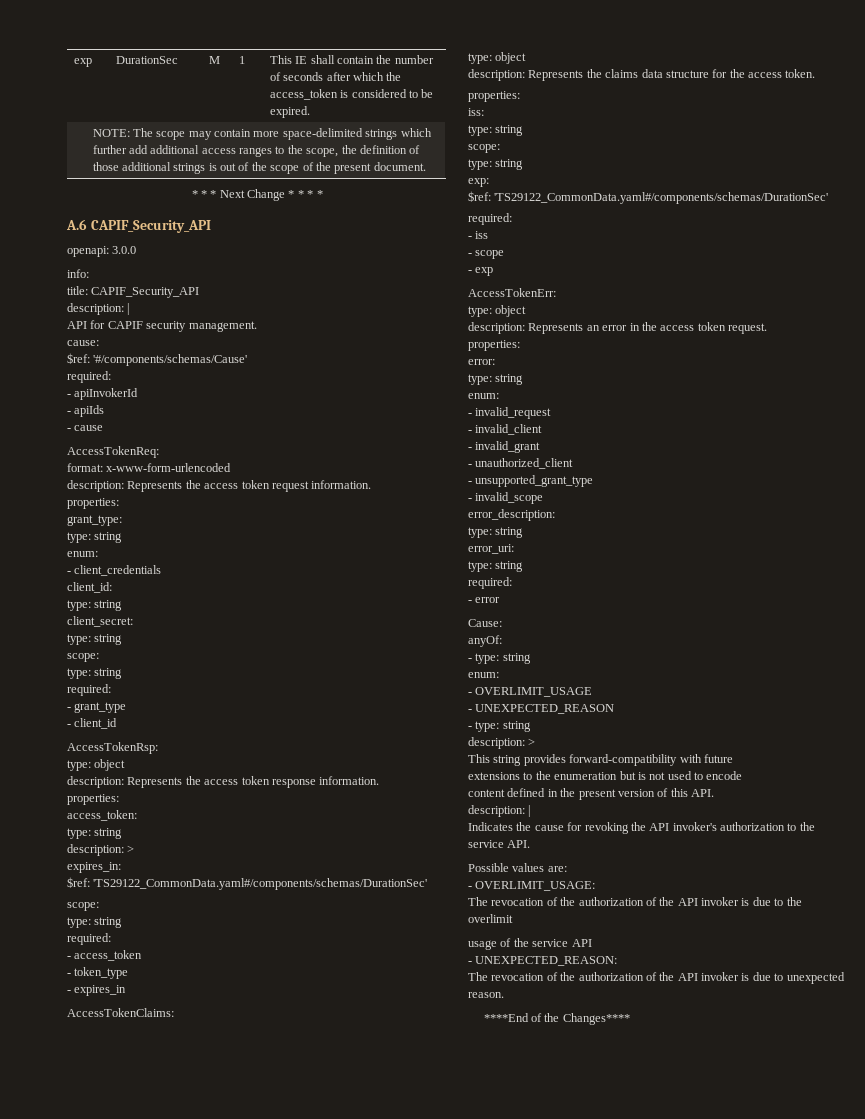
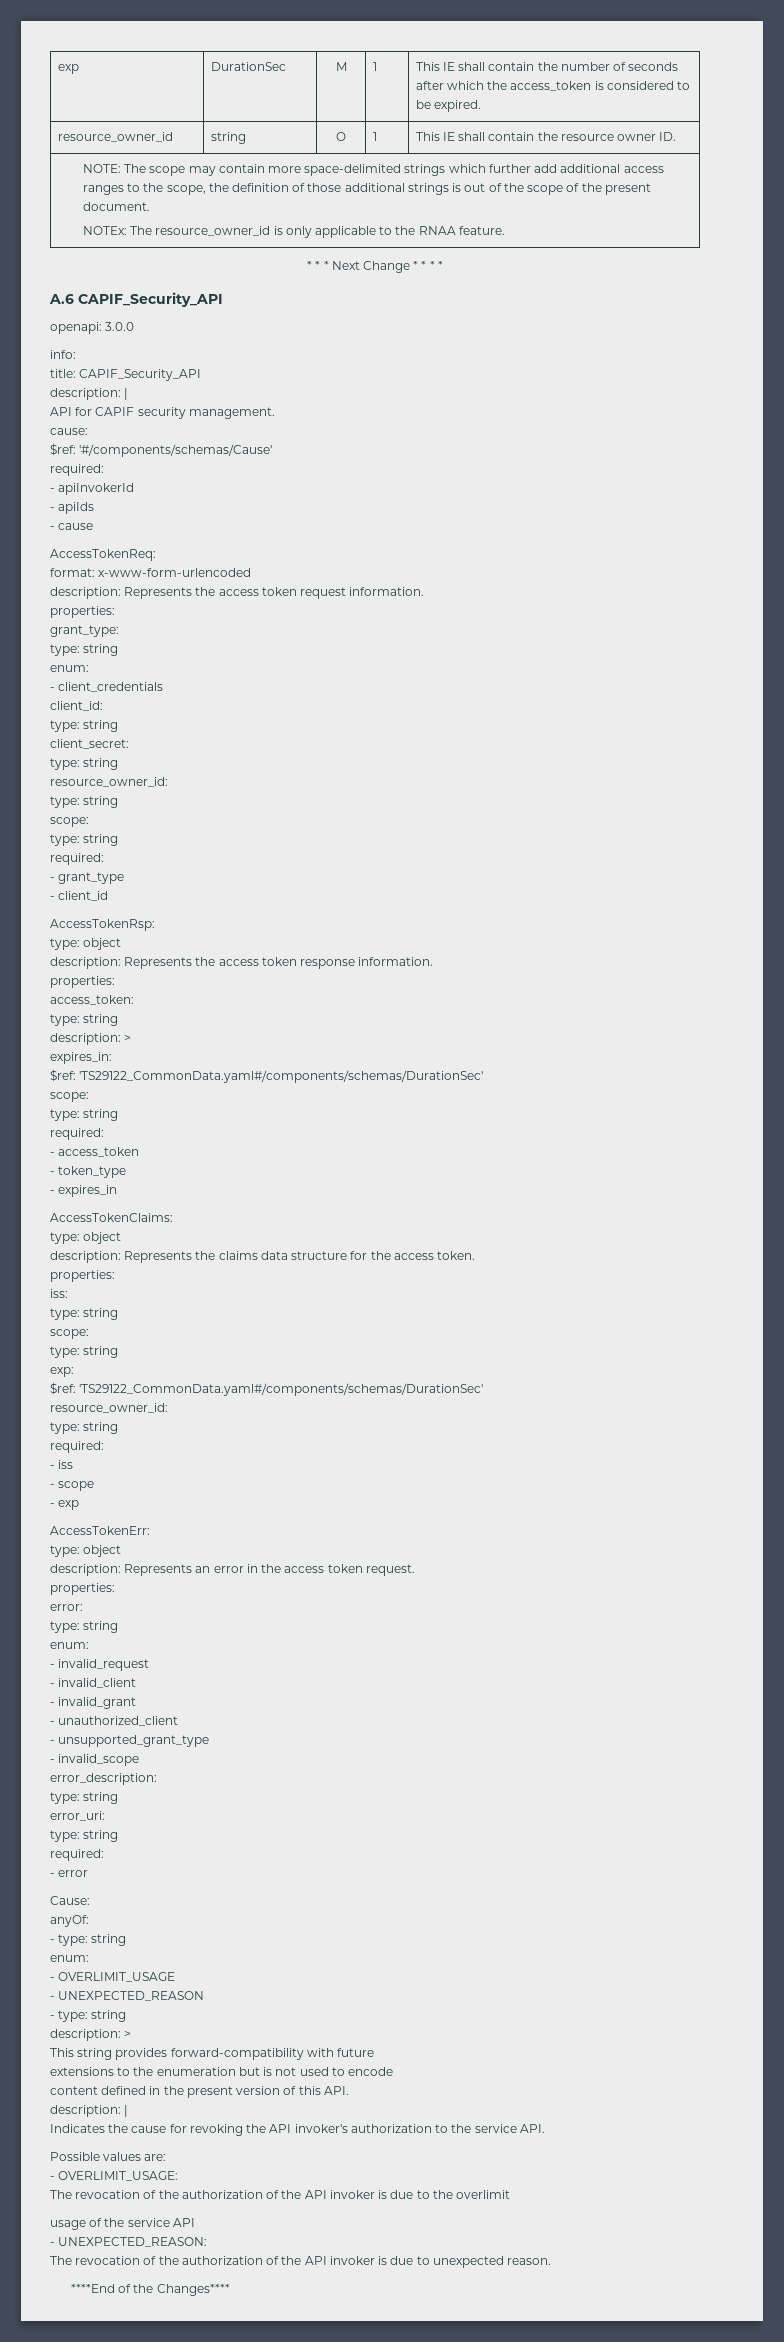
+ resource_owner_id | string | O | 1 | This IE shall contain the resource owner ID.
+ NOTEx: The resource_owner_id is only applicable to the RNAA feature.
  client_secret:
+ type: string
+ resource_owner_id:
  exp:
  $ref: 'TS29122_CommonData.yaml#/components/schemas/DurationSec'
+ resource_owner_id:
+ type: string

